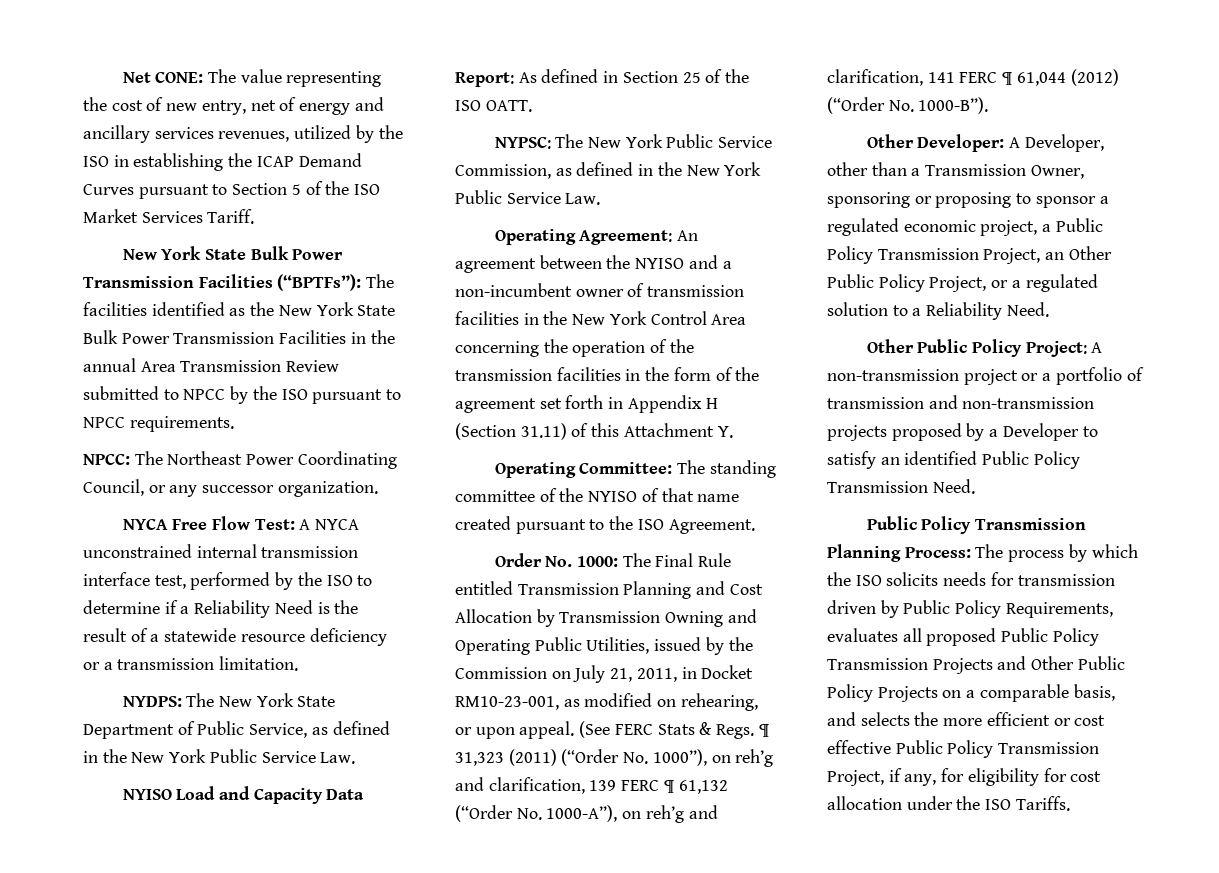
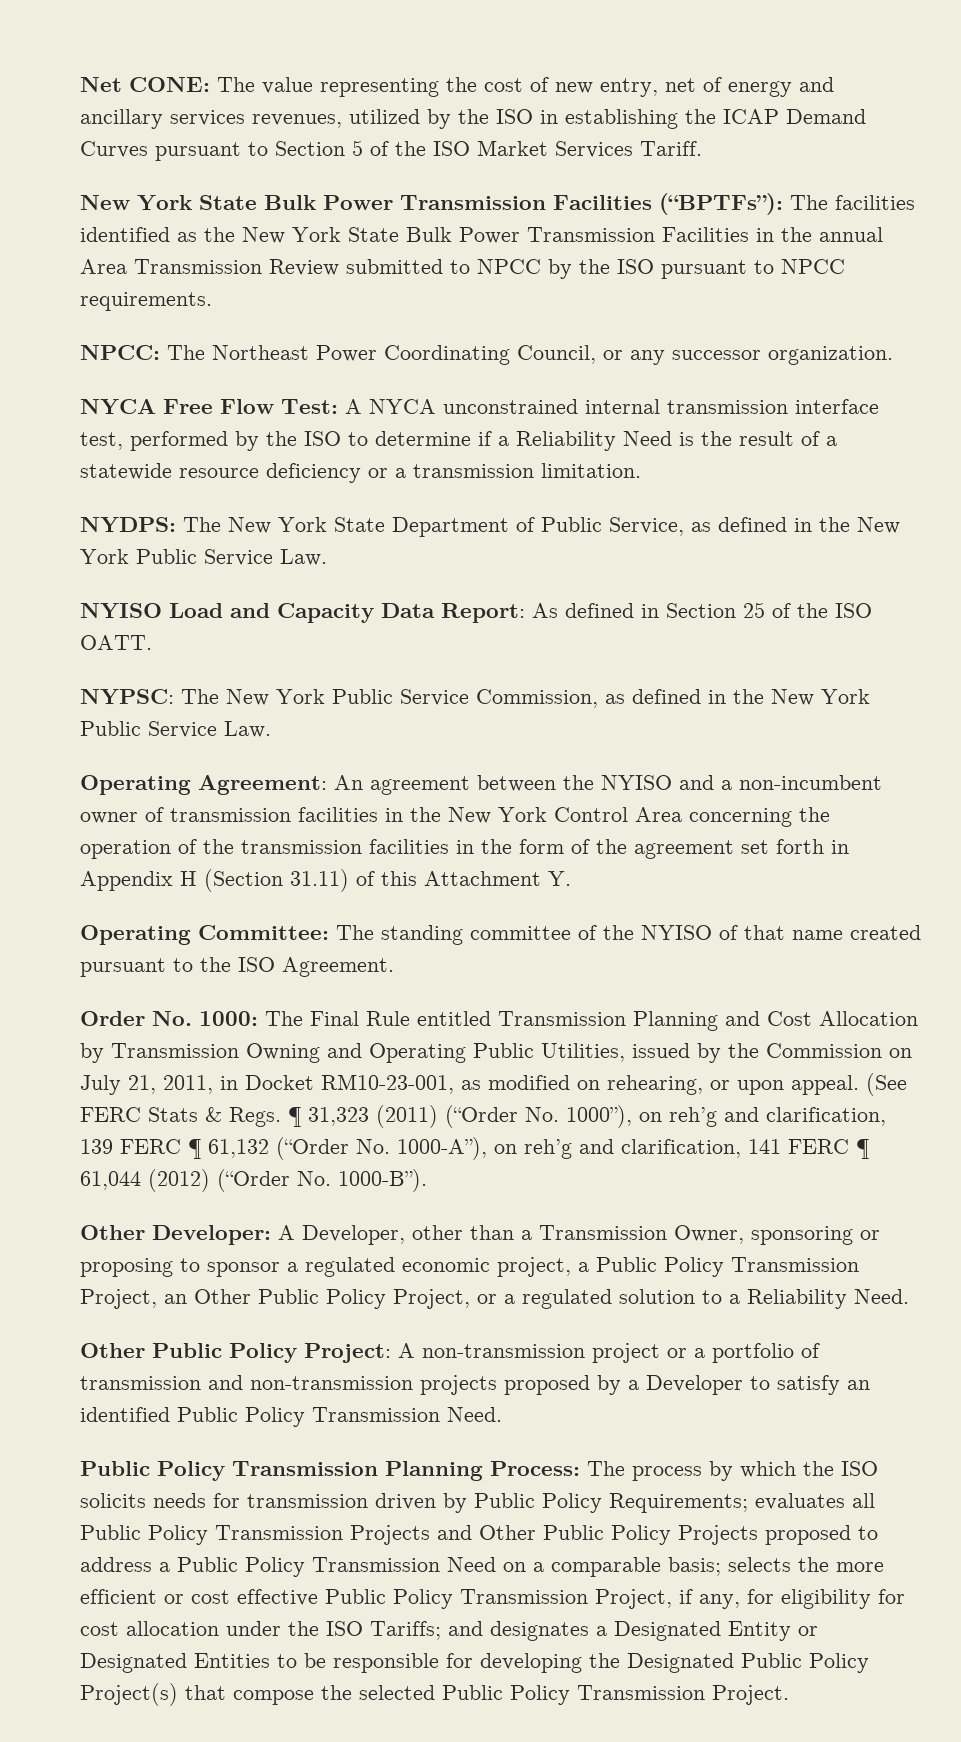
- Public Policy Transmission Planning Process: The process by which the ISO solicits needs for transmission driven by Public Policy Requirements, evaluates all proposed Public Policy Transmission Projects and Other Public Policy Projects on a comparable basis, and selects the more efficient or cost effective Public Policy Transmission Project, if any, for eligibility for cost allocation under the ISO Tariffs.
+ Public Policy Transmission Planning Process: The process by which the ISO solicits needs for transmission driven by Public Policy Requirements; evaluates all Public Policy Transmission Projects and Other Public Policy Projects proposed to address a Public Policy Transmission Need on a comparable basis; selects the more efficient or cost effective Public Policy Transmission Project, if any, for eligibility for cost allocation under the ISO Tariffs; and designates a Designated Entity or Designated Entities to be responsible for developing the Designated Public Policy Project(s) that compose the selected Public Policy Transmission Project.

